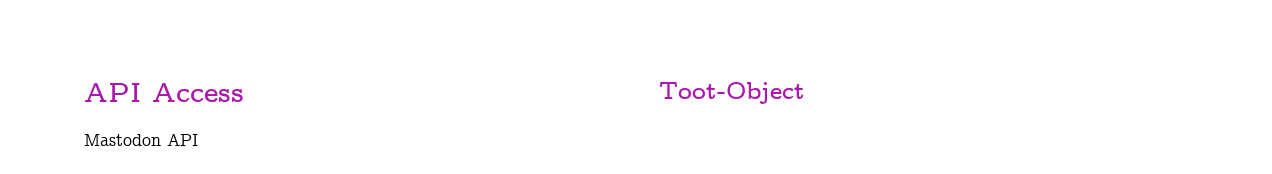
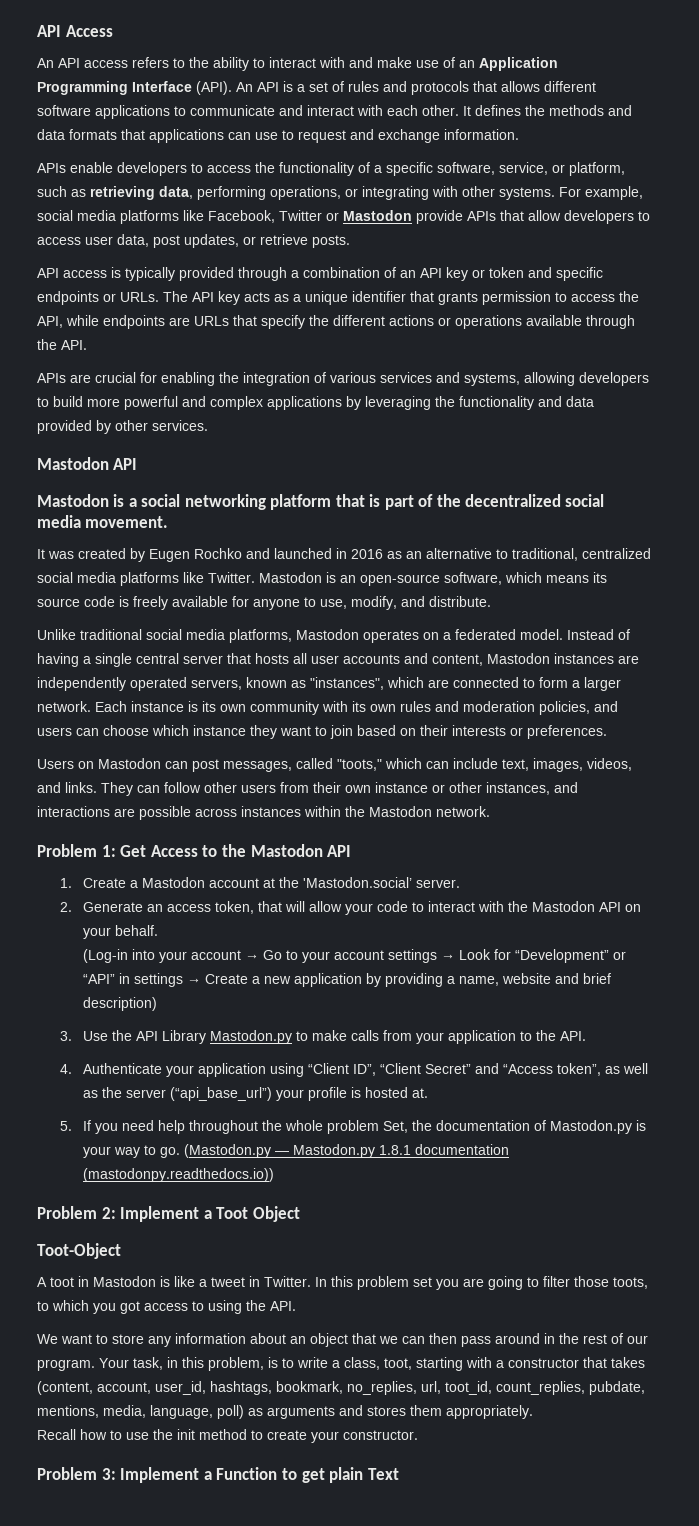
+ An API access refers to the ability to interact with and make use of an Application Programming Interface (API). An API is a set of rules and protocols that allows different software applications to communicate and interact with each other. It defines the methods and data formats that applications can use to request and exchange information.
+ APIs enable developers to access the functionality of a specific software, service, or platform, such as retrieving data, performing operations, or integrating with other systems. For example, social media platforms like Facebook, Twitter or Mastodon provide APIs that allow developers to access user data, post updates, or retrieve posts.
+ API access is typically provided through a combination of an API key or token and specific endpoints or URLs. The API key acts as a unique identifier that grants permission to access the API, while endpoints are URLs that specify the different actions or operations available through the API.
+ APIs are crucial for enabling the integration of various services and systems, allowing developers to build more powerful and complex applications by leveraging the functionality and data provided by other services.
  Mastodon API
+ Mastodon is a social networking platform that is part of the decentralized social media movement.
+ It was created by Eugen Rochko and launched in 2016 as an alternative to traditional, centralized social media platforms like Twitter. Mastodon is an open-source software, which means its source code is freely available for anyone to use, modify, and distribute.
+ Unlike traditional social media platforms, Mastodon operates on a federated model. Instead of having a single central server that hosts all user accounts and content, Mastodon instances are independently operated servers, known as "instances", which are connected to form a larger network. Each instance is its own community with its own rules and moderation policies, and users can choose which instance they want to join based on their interests or preferences.
+ Users on Mastodon can post messages, called "toots," which can include text, images, videos, and links. They can follow other users from their own instance or other instances, and interactions are possible across instances within the Mastodon network.
+ Problem 1: Get Access to the Mastodon API
+ 1. Create a Mastodon account at the 'Mastodon.social’ server.
+ 2. Generate an access token, that will allow your code to interact with the Mastodon API on your behalf.
+ (Log-in into your account → Go to your account settings → Look for “Development” or “API” in settings → Create a new application by providing a name, website and brief description)
+ 3. Use the API Library Mastodon.py to make calls from your application to the API.
+ 4. Authenticate your application using “Client ID”, “Client Secret” and “Access token”, as well as the server (“api_base_url”) your profile is hosted at.
+ 5. If you need help throughout the whole problem Set, the documentation of Mastodon.py is your way to go. (Mastodon.py — Mastodon.py 1.8.1 documentation (mastodonpy.readthedocs.io))
+ Problem 2: Implement a Toot Object
  Toot-Object
+ A toot in Mastodon is like a tweet in Twitter. In this problem set you are going to filter those toots, to which you got access to using the API.
+ We want to store any information about an object that we can then pass around in the rest of our program. Your task, in this problem, is to write a class, toot, starting with a constructor that takes (content, account, user_id, hashtags, bookmark, no_replies, url, toot_id, count_replies, pubdate, mentions, media, language, poll) as arguments and stores them appropriately.
+ Recall how to use the init method to create your constructor.
+ Problem 3: Implement a Function to get plain Text

